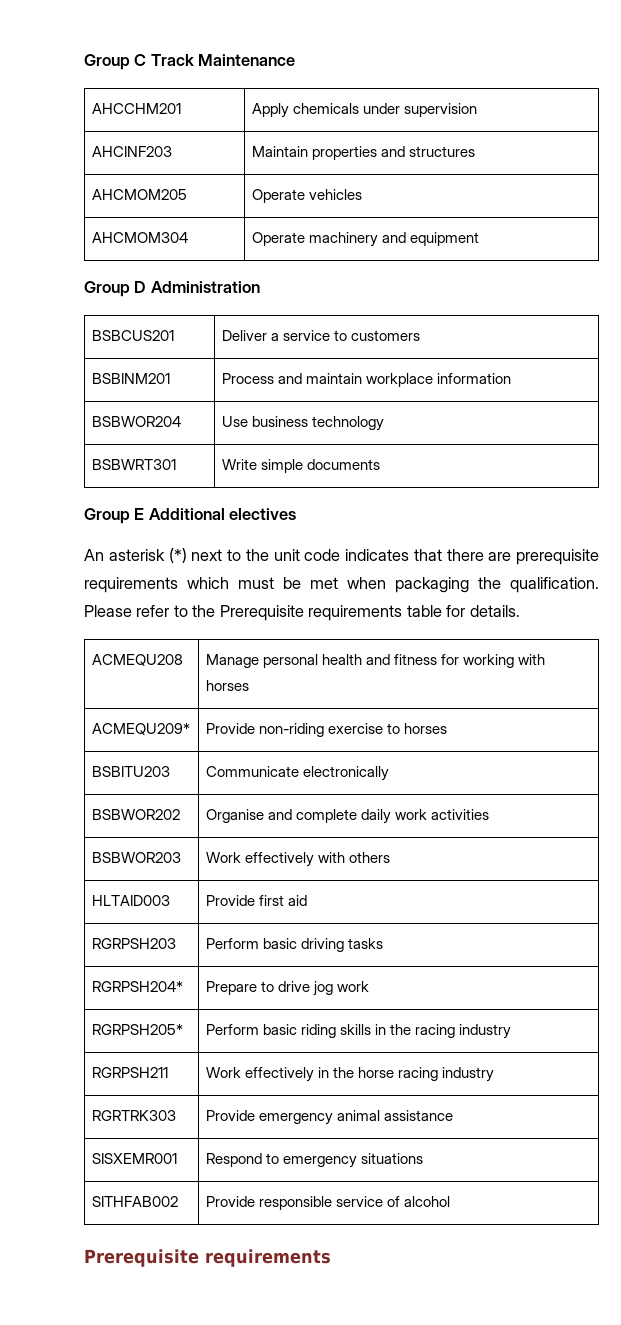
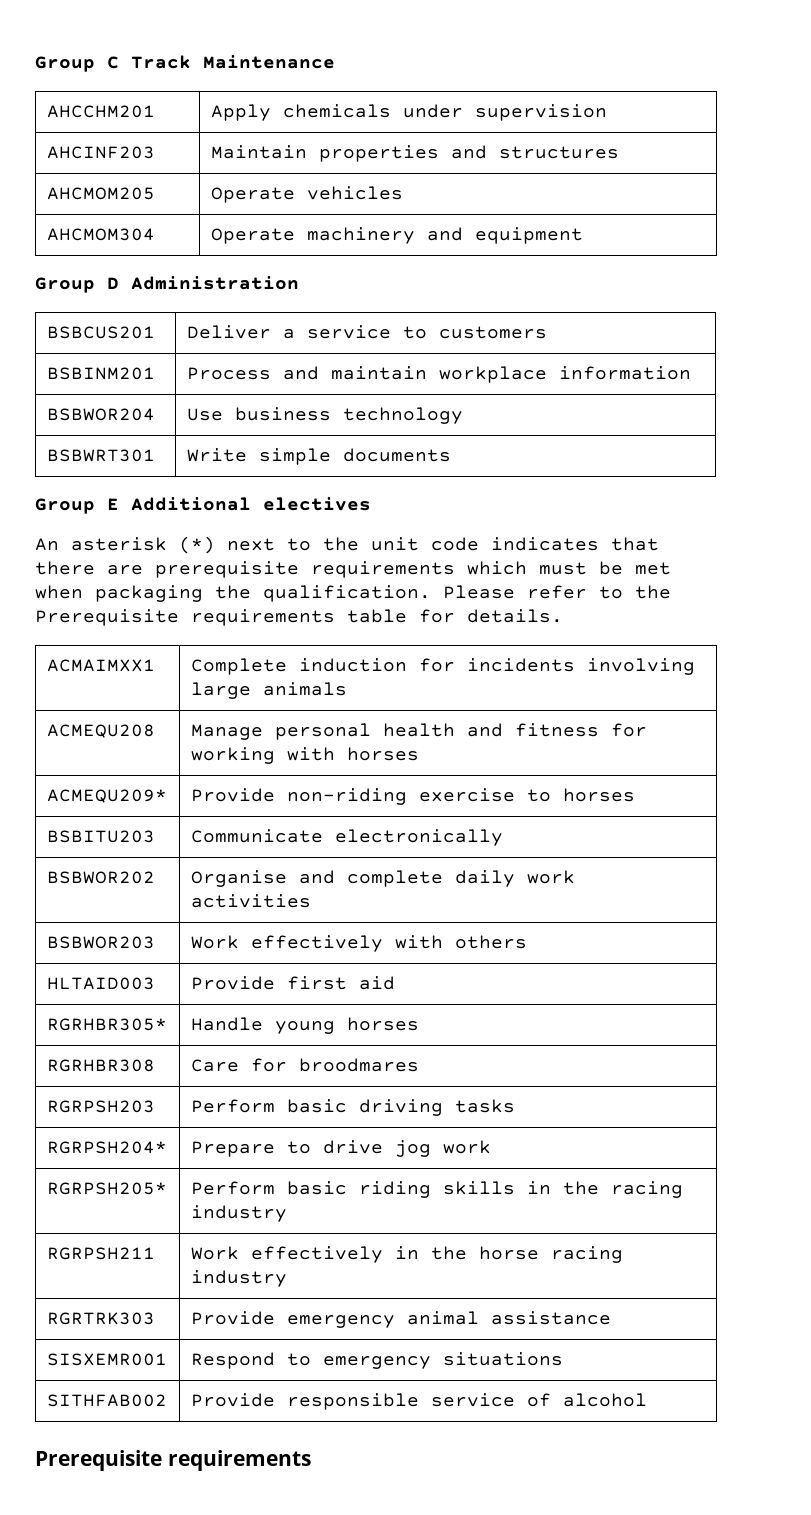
+ ACMAIMXX1 | Complete induction for incidents involving large animals
+ RGRHBR305* | Handle young horses
+ RGRHBR308 | Care for broodmares

